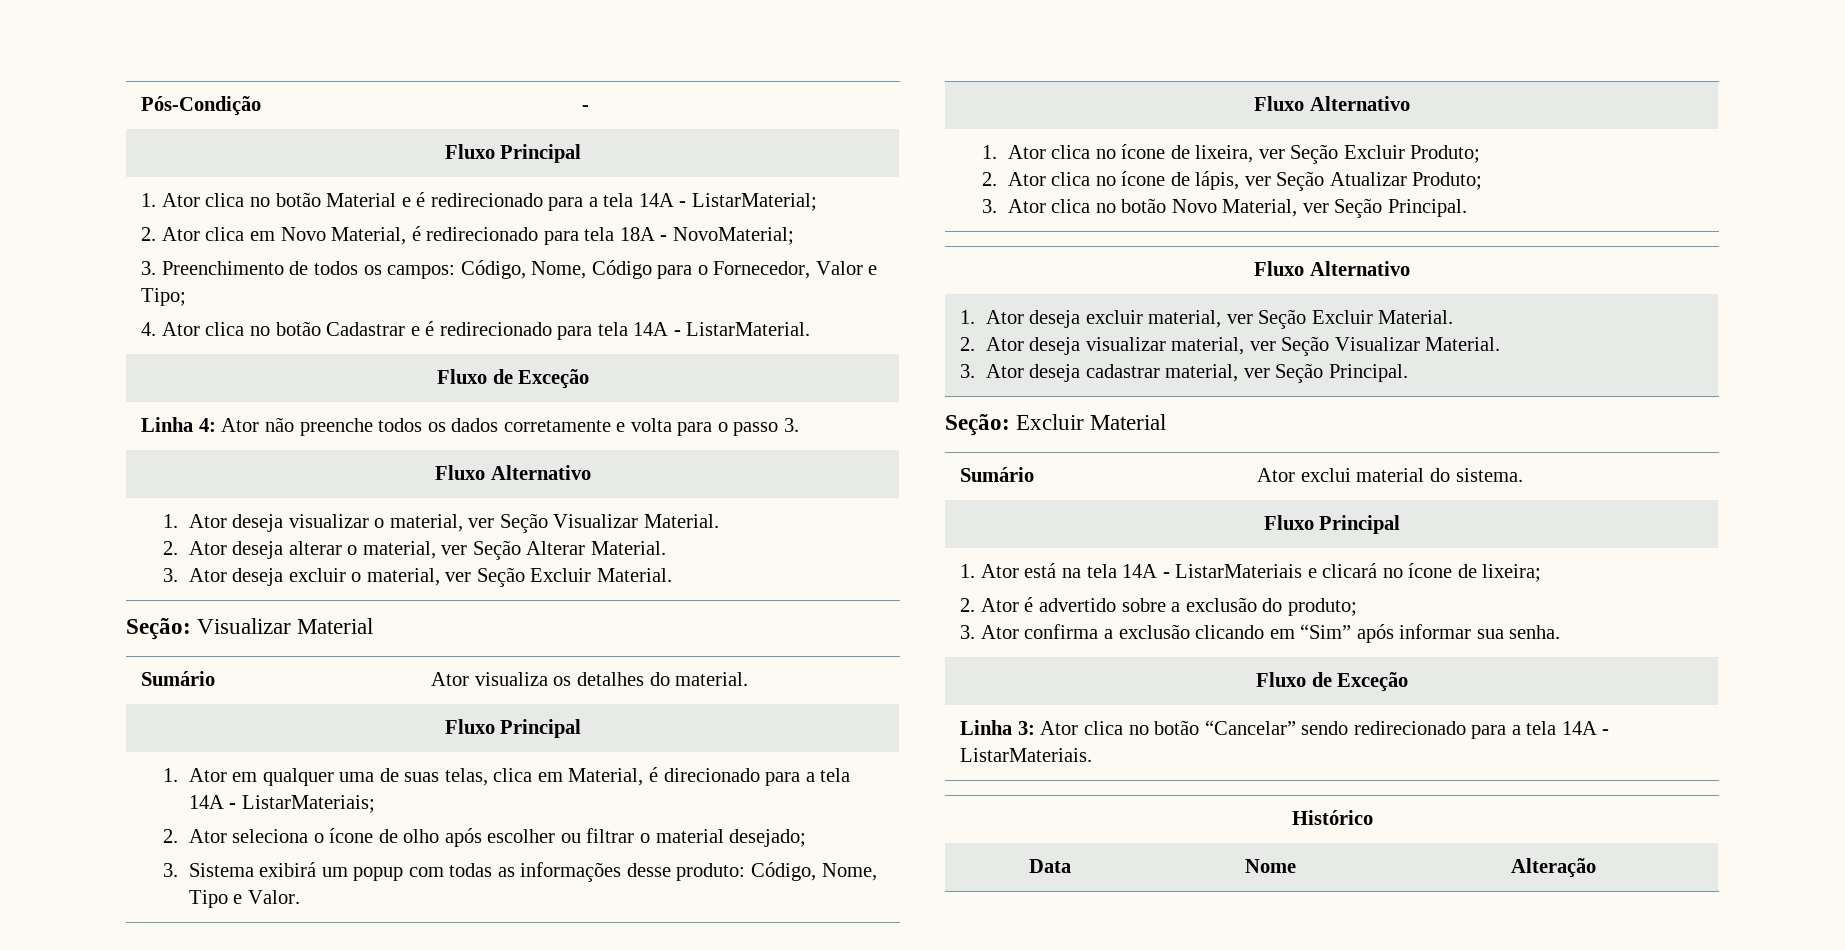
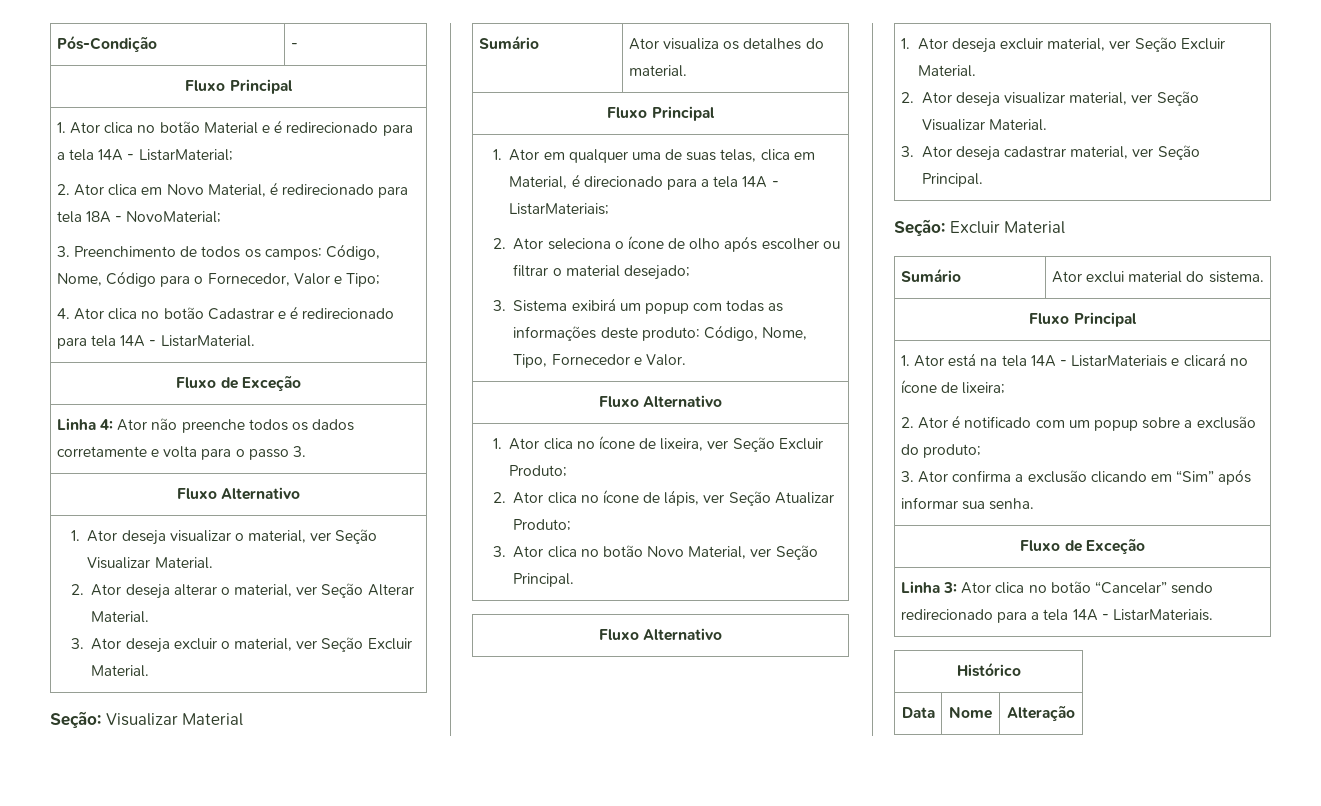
- 3. Sistema exibirá um popup com todas as informações desse produto: Código, Nome, Tipo e Valor.
+ 3. Sistema exibirá um popup com todas as informações deste produto: Código, Nome, Tipo, Fornecedor e Valor.
  1. Ator está na tela 14A - ListarMateriais e clicará no ícone de lixeira;
- 2. Ator é advertido sobre a exclusão do produto;
+ 2. Ator é notificado com um popup sobre a exclusão do produto;

